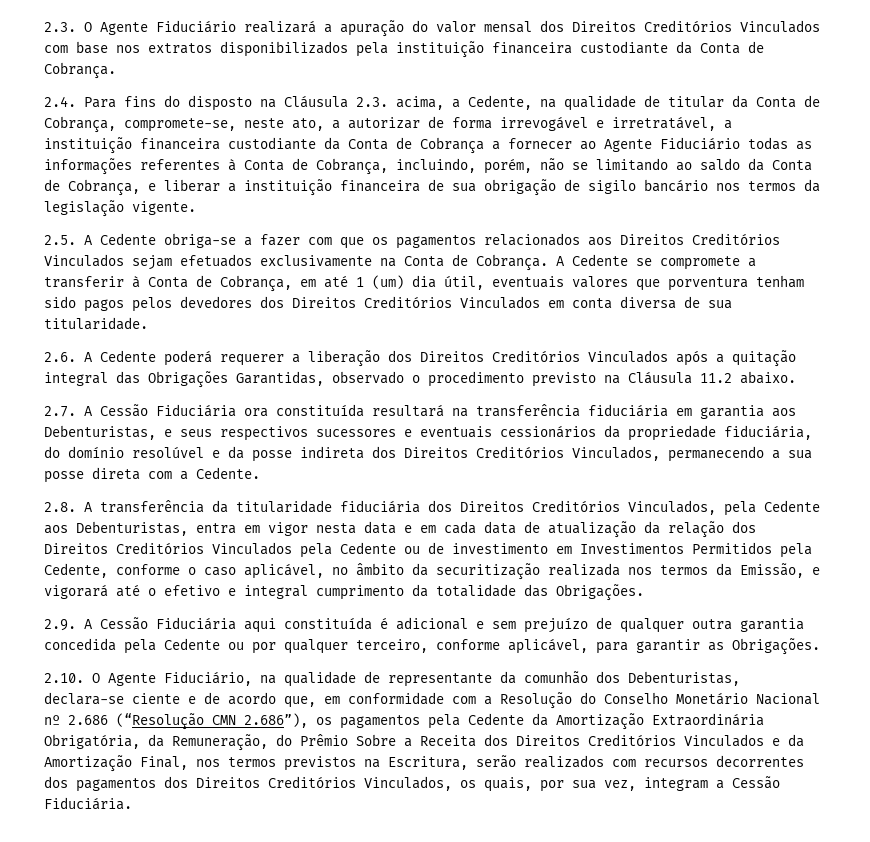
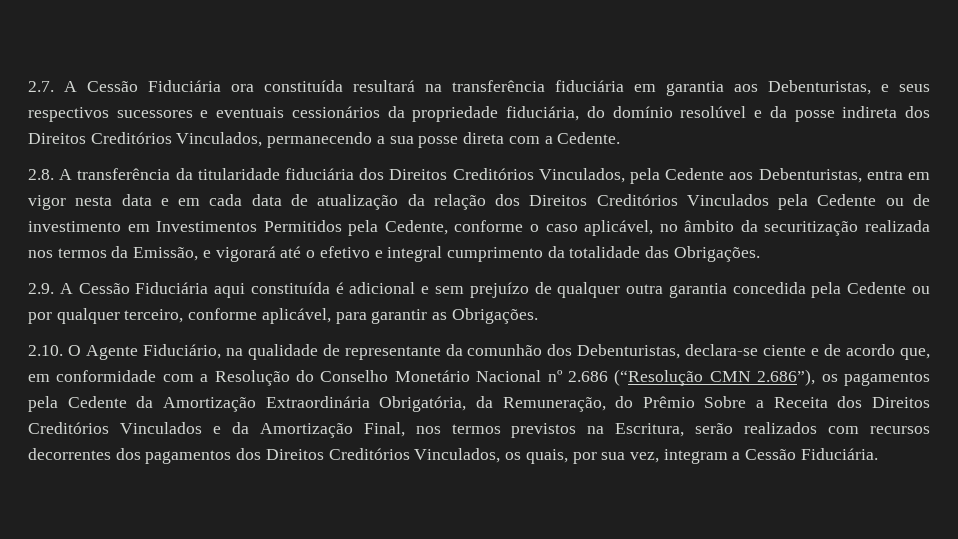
- 2.3. O Agente Fiduciário realizará a apuração do valor mensal dos Direitos Creditórios Vinculados com base nos extratos disponibilizados pela instituição financeira custodiante da Conta de Cobrança.
- 2.4. Para fins do disposto na Cláusula 2.3. acima, a Cedente, na qualidade de titular da Conta de Cobrança, compromete-se, neste ato, a autorizar de forma irrevogável e irretratável, a instituição financeira custodiante da Conta de Cobrança a fornecer ao Agente Fiduciário todas as informações referentes à Conta de Cobrança, incluindo, porém, não se limitando ao saldo da Conta de Cobrança, e liberar a instituição financeira de sua obrigação de sigilo bancário nos termos da legislação vigente.
- 2.5. A Cedente obriga-se a fazer com que os pagamentos relacionados aos Direitos Creditórios Vinculados sejam efetuados exclusivamente na Conta de Cobrança. A Cedente se compromete a transferir à Conta de Cobrança, em até 1 (um) dia útil, eventuais valores que porventura tenham sido pagos pelos devedores dos Direitos Creditórios Vinculados em conta diversa de sua titularidade.
- 2.6. A Cedente poderá requerer a liberação dos Direitos Creditórios Vinculados após a quitação integral das Obrigações Garantidas, observado o procedimento previsto na Cláusula 11.2 abaixo.

